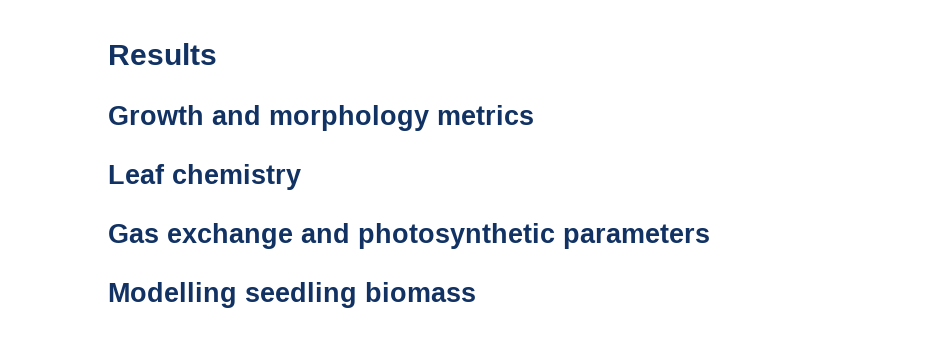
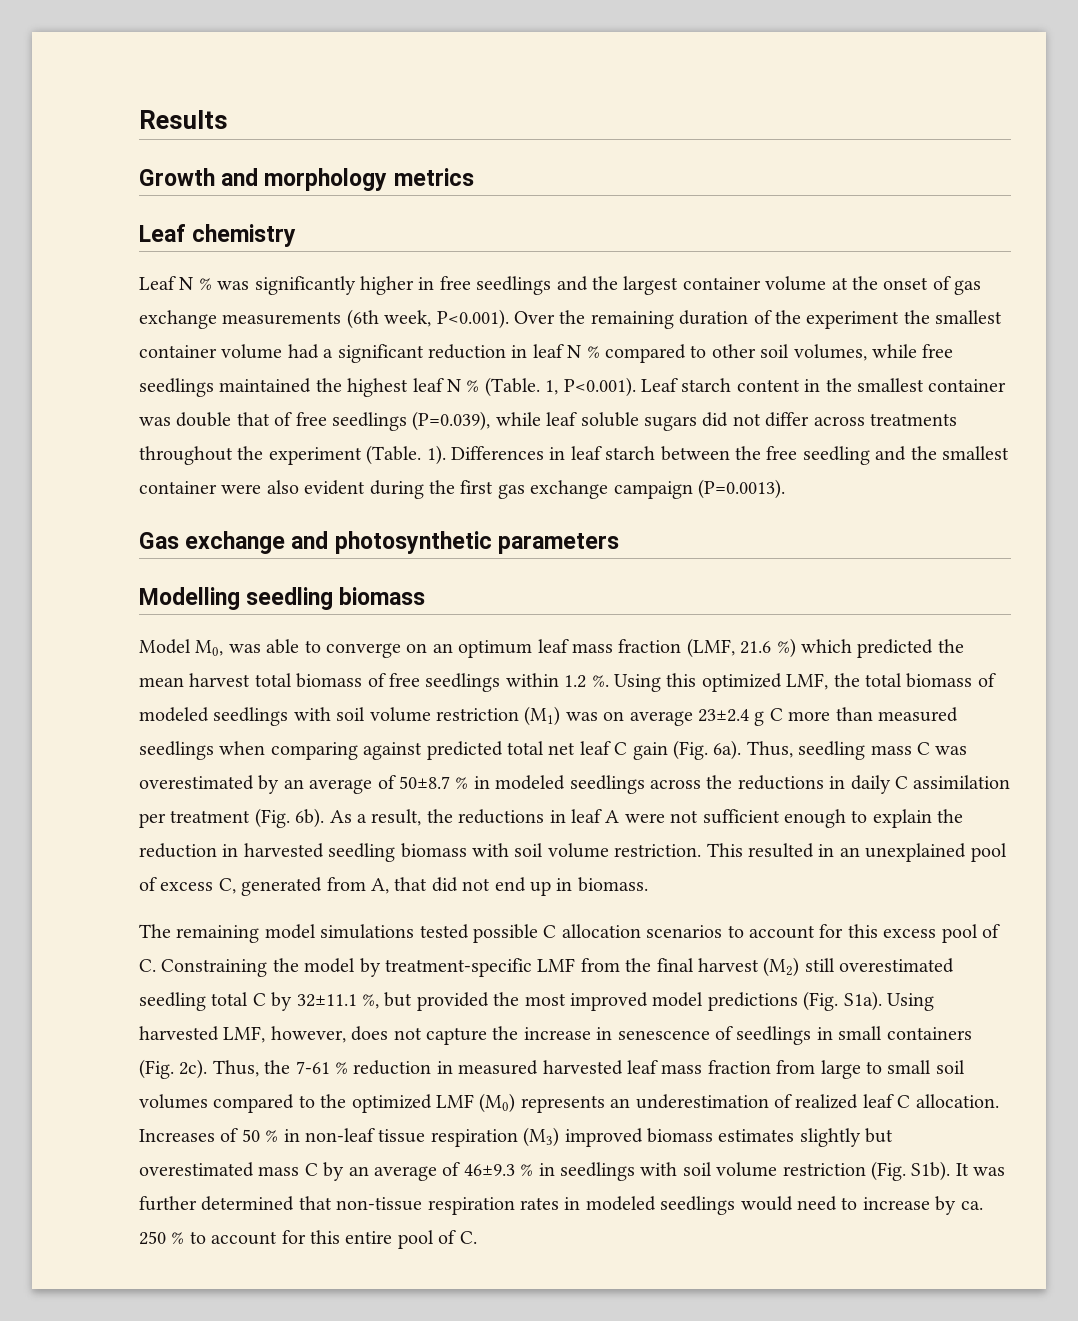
+ Leaf N % was significantly higher in free seedlings and the largest container volume at the onset of gas exchange measurements (6th week, P<0.001). Over the remaining duration of the experiment the smallest container volume had a significant reduction in leaf N % compared to other soil volumes, while free seedlings maintained the highest leaf N % (Table. 1, P<0.001). Leaf starch content in the smallest container was double that of free seedlings (P=0.039), while leaf soluble sugars did not differ across treatments throughout the experiment (Table. 1). Differences in leaf starch between the free seedling and the smallest container were also evident during the first gas exchange campaign (P=0.0013).
+ Model M0, was able to converge on an optimum leaf mass fraction (LMF, 21.6 %) which predicted the mean harvest total biomass of free seedlings within 1.2 %. Using this optimized LMF, the total biomass of modeled seedlings with soil volume restriction (M1) was on average 23±2.4 g C more than measured seedlings when comparing against predicted total net leaf C gain (Fig. 6a). Thus, seedling mass C was overestimated by an average of 50±8.7 % in modeled seedlings across the reductions in daily C assimilation per treatment (Fig. 6b). As a result, the reductions in leaf A were not sufficient enough to explain the reduction in harvested seedling biomass with soil volume restriction. This resulted in an unexplained pool of excess C, generated from A, that did not end up in biomass.
+ The remaining model simulations tested possible C allocation scenarios to account for this excess pool of C. Constraining the model by treatment-specific LMF from the final harvest (M2) still overestimated seedling total C by 32±11.1 %, but provided the most improved model predictions (Fig. S1a). Using harvested LMF, however, does not capture the increase in senescence of seedlings in small containers (Fig. 2c). Thus, the 7-61 % reduction in measured harvested leaf mass fraction from large to small soil volumes compared to the optimized LMF (M0) represents an underestimation of realized leaf C allocation. Increases of 50 % in non-leaf tissue respiration (M3) improved biomass estimates slightly but overestimated mass C by an average of 46±9.3 % in seedlings with soil volume restriction (Fig. S1b). It was further determined that non-tissue respiration rates in modeled seedlings would need to increase by ca. 250 % to account for this entire pool of C.

